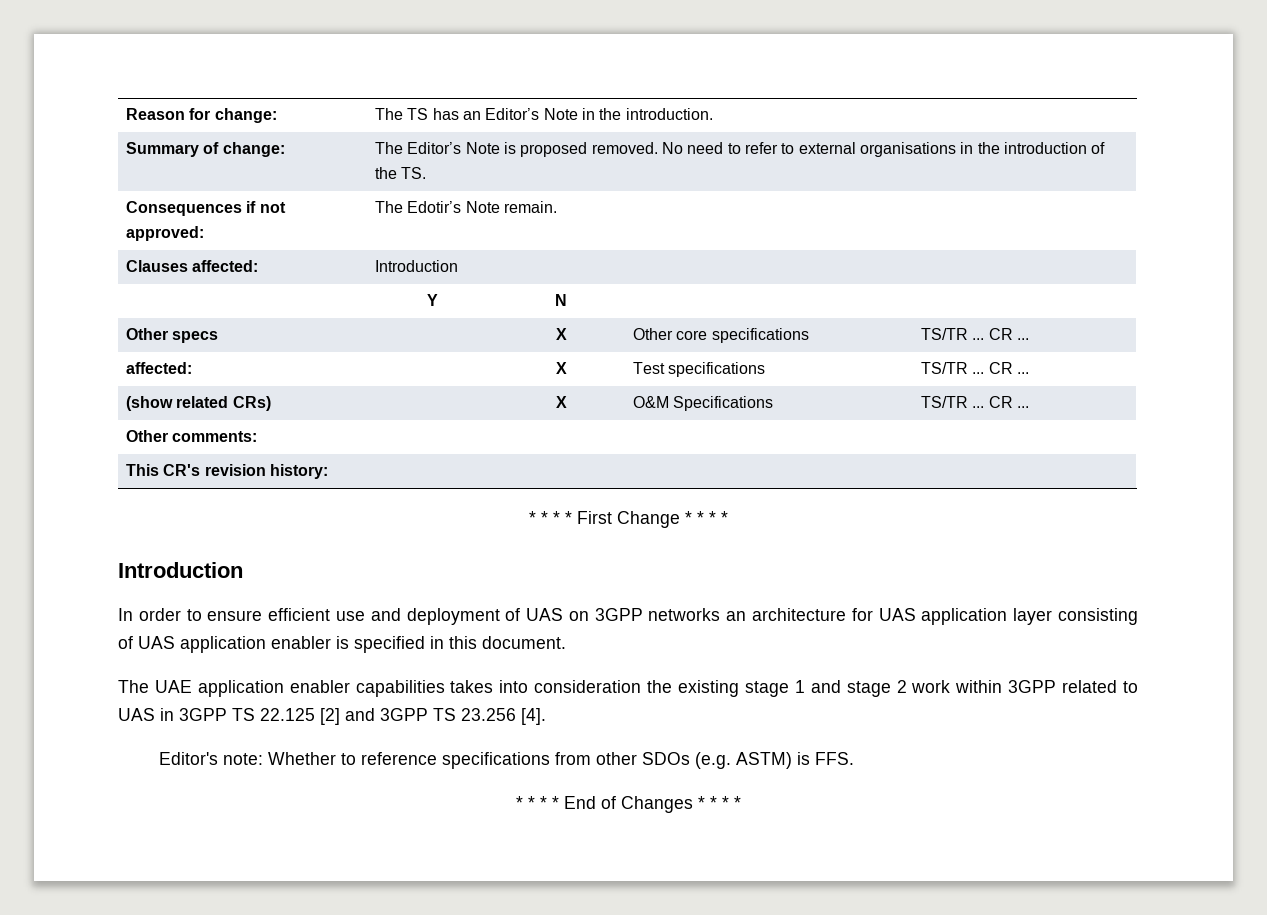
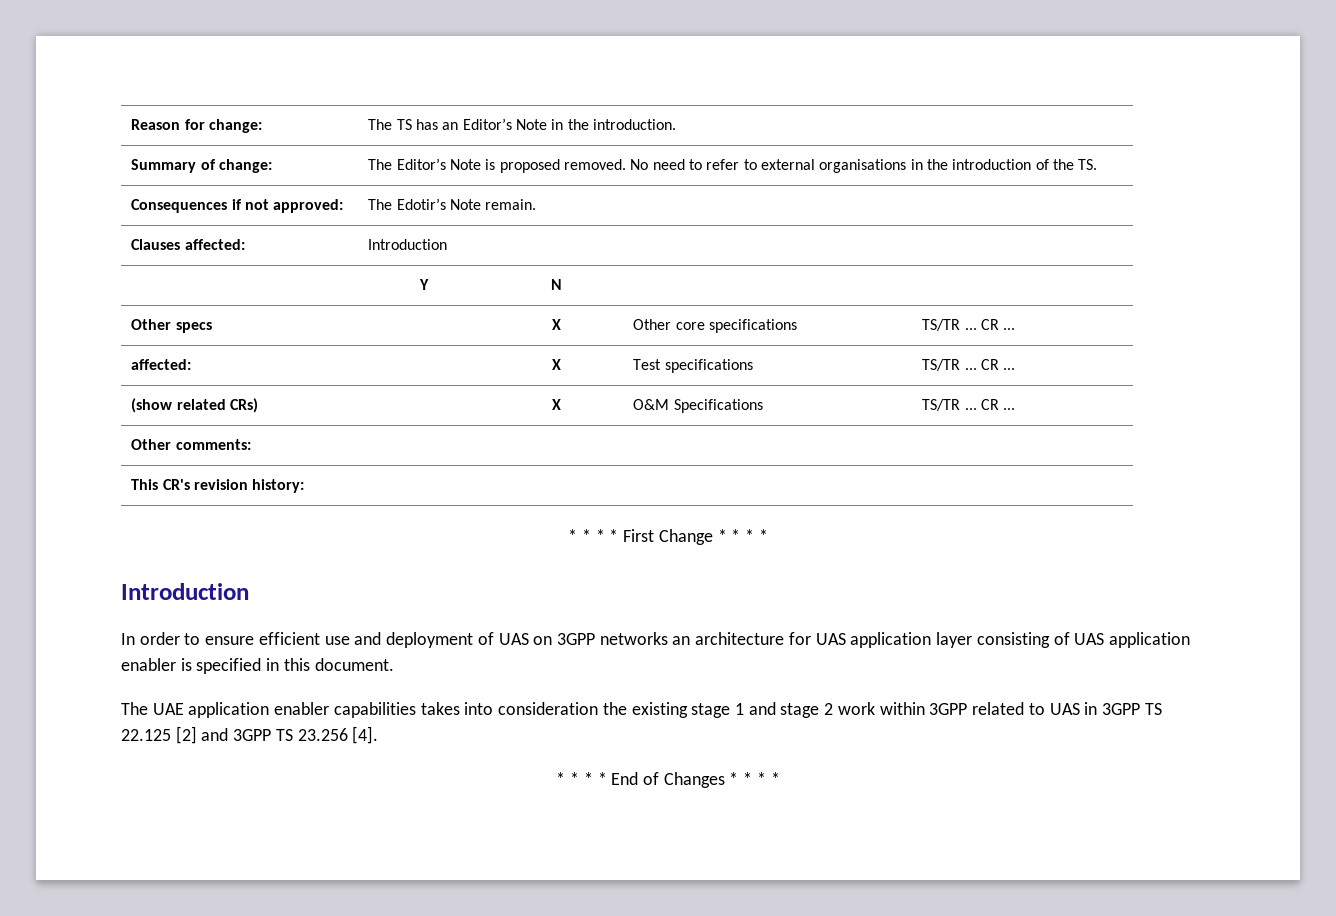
- Editor's note: Whether to reference specifications from other SDOs (e.g. ASTM) is FFS.

